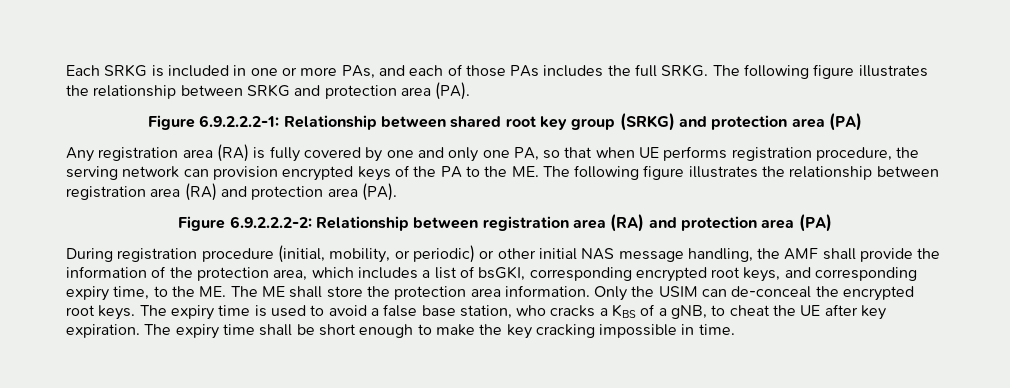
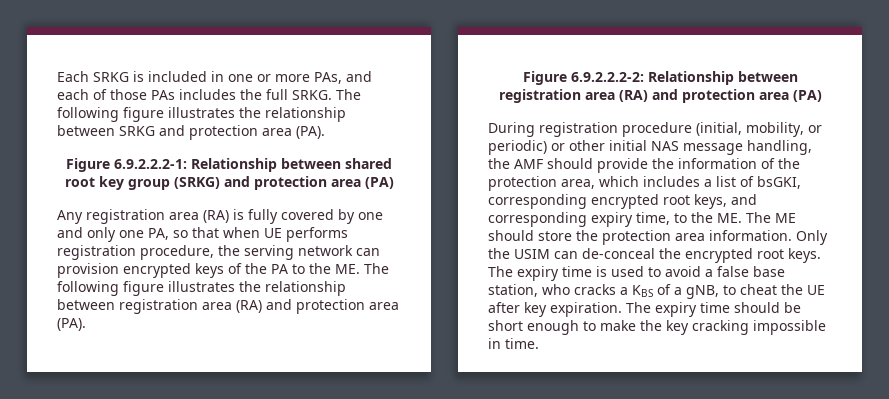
- During registration procedure (initial, mobility, or periodic) or other initial NAS message handling, the AMF shall provide the information of the protection area, which includes a list of bsGKI, corresponding encrypted root keys, and corresponding expiry time, to the ME. The ME shall store the protection area information.
+ During registration procedure (initial, mobility, or periodic) or other initial NAS message handling, the AMF should provide the information of the protection area, which includes a list of bsGKI, corresponding encrypted root keys, and corresponding expiry time, to the ME. The ME should store the protection area information.
- The expiry time shall be short enough to make the key cracking impossible in time.
+ The expiry time should be short enough to make the key cracking impossible in time.

